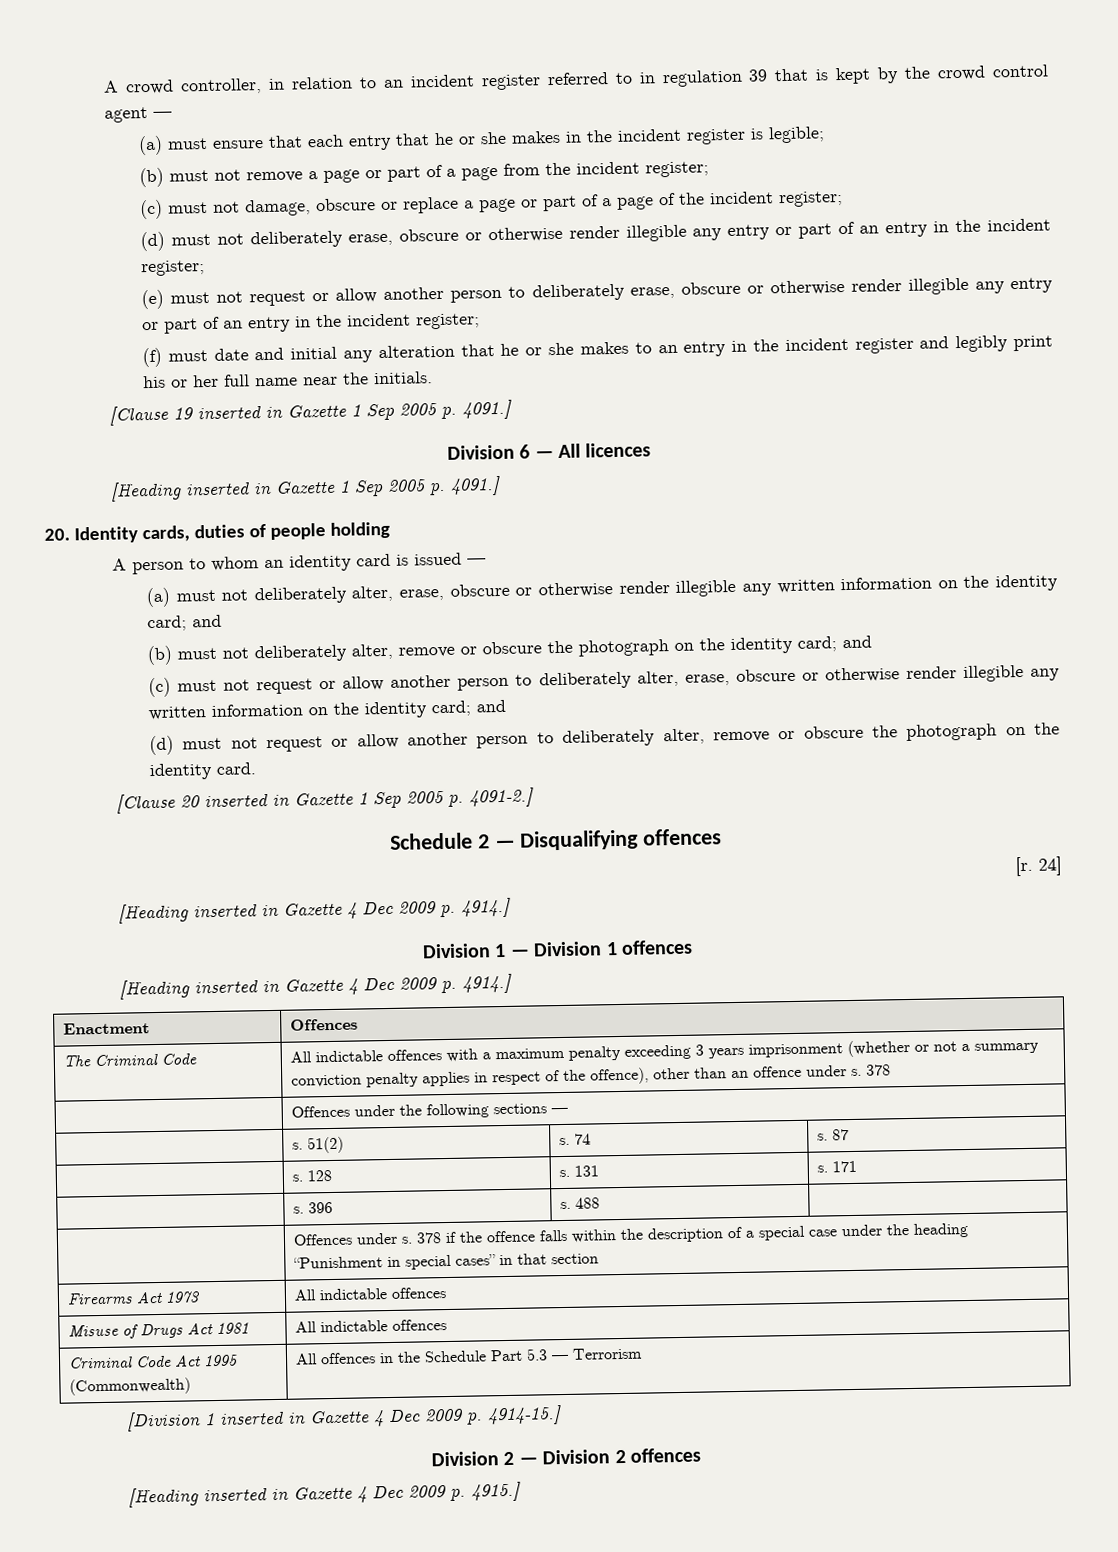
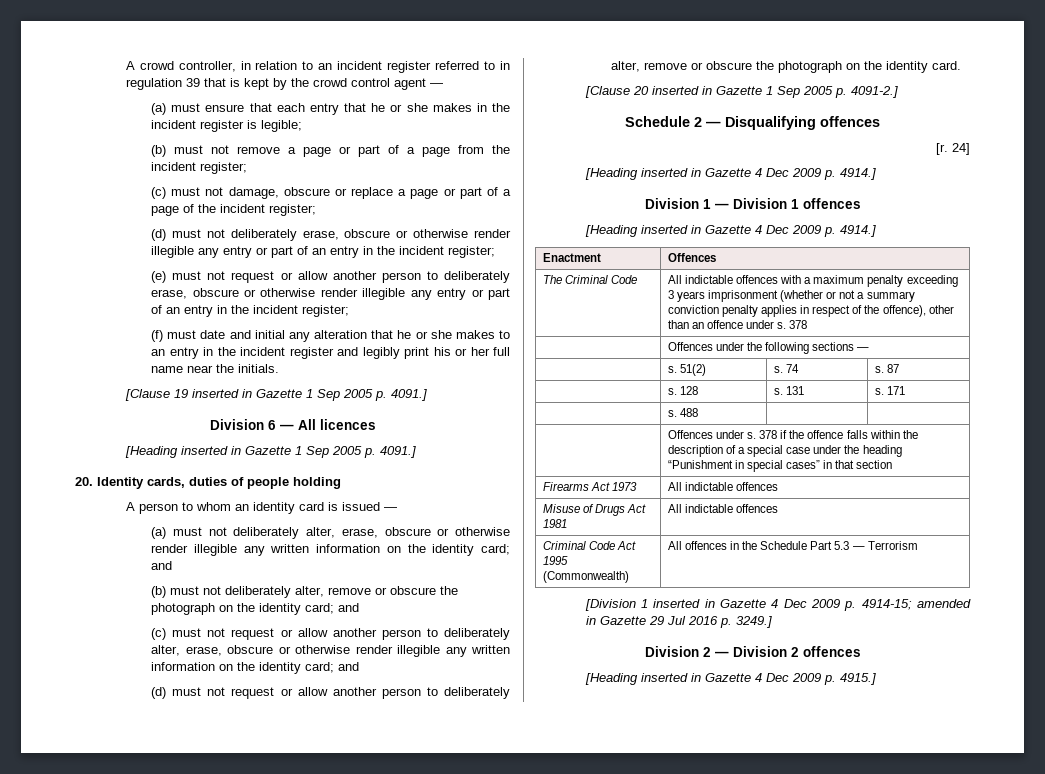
- | s. 396 | s. 488 |
+ | s. 488 | |
- [Division 1 inserted in Gazette 4 Dec 2009 p. 4914-15.]
+ [Division 1 inserted in Gazette 4 Dec 2009 p. 4914-15; amended in Gazette 29 Jul 2016 p. 3249.]

